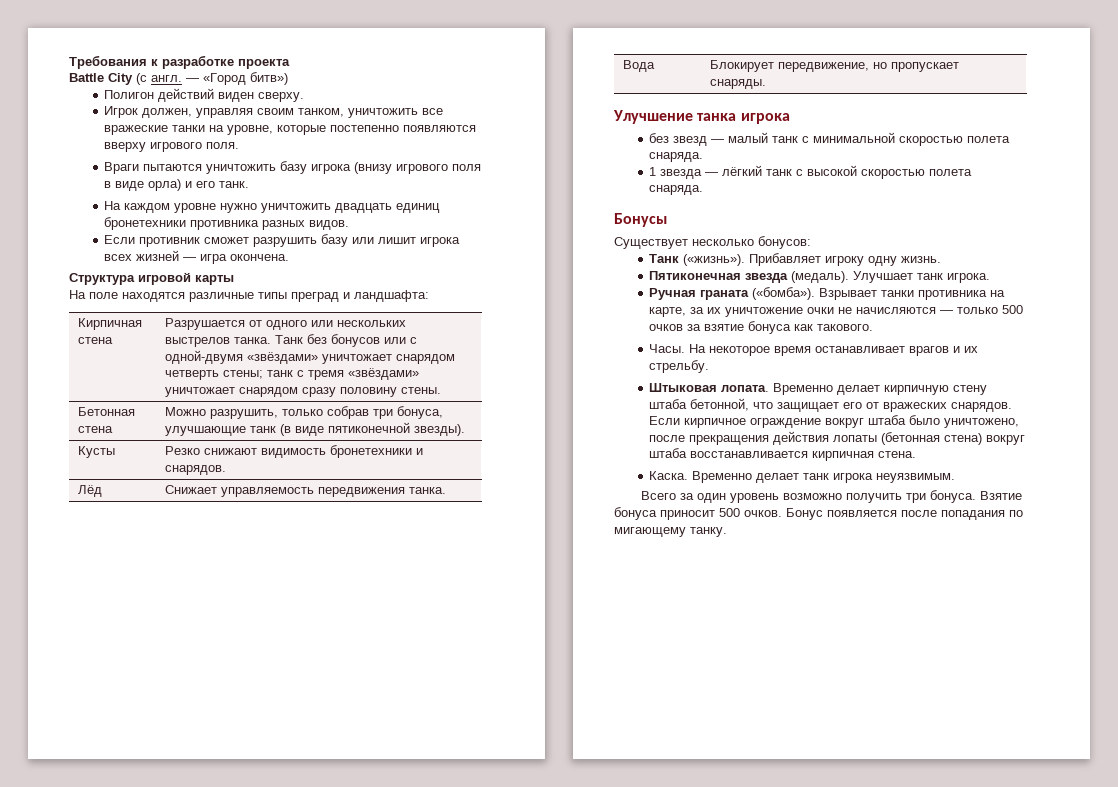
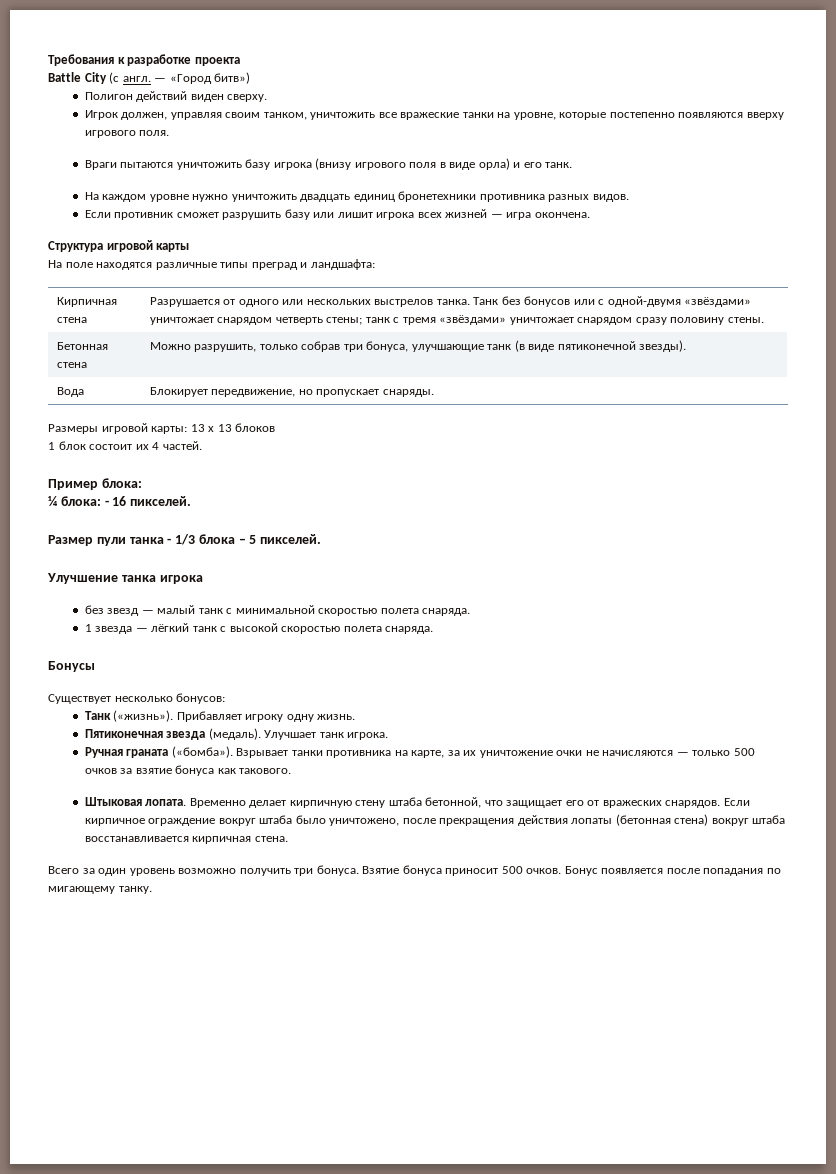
- Кусты | Резко снижают видимость бронетехники и снарядов.
- Лёд | Снижает управляемость передвижения танка.
+ Размеры игровой карты: 13 х 13 блоков
+ 1 блок состоит их 4 частей.
+ Пример блока:
+ ¼ блока: - 16 пикселей.
+ Размер пули танка - 1/3 блока – 5 пикселей.
- Часы. На некоторое время останавливает врагов и их стрельбу.
- Каска. Временно делает танк игрока неуязвимым.

